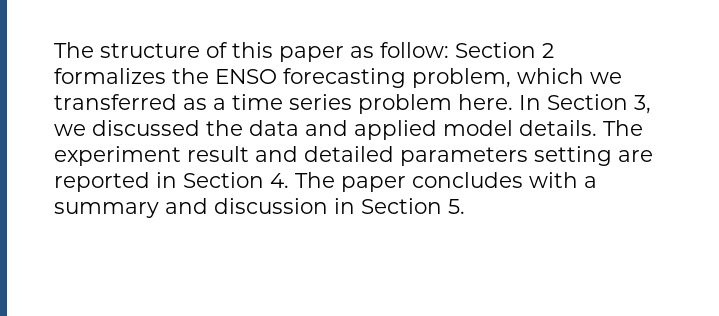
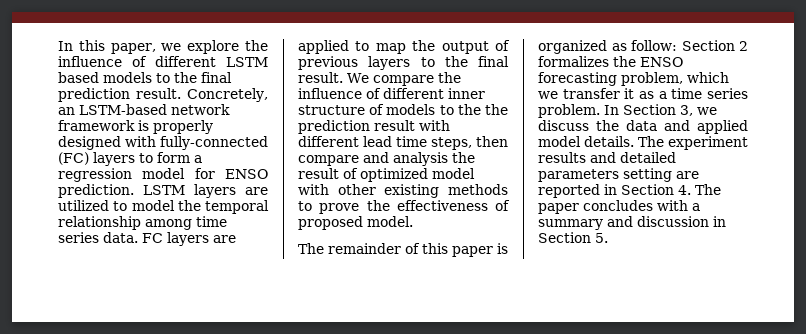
- The structure of this paper as follow: Section 2 formalizes the ENSO forecasting problem, which we transferred as a time series problem here.
+ In this paper, we explore the influence of different LSTM based models to the final prediction result. Concretely, an LSTM-based network framework is properly designed with fully-connected (FC) layers to form a regression model for ENSO prediction. LSTM layers are utilized to model the temporal relationship among time series data. FC layers are applied to map the output of previous layers to the final result. We compare the influence of different inner structure of models to the the prediction result with different lead time steps, then compare and analysis the result of optimized model with other existing methods to prove the effectiveness of proposed model.
+ The remainder of this paper is organized as follow: Section 2 formalizes the ENSO forecasting problem, which we transfer it as a time series problem.
- In Section 3, we discussed the data and applied model details.
+ In Section 3, we discuss the data and applied model details.
- The experiment result and detailed parameters setting are reported in Section 4. The paper concludes with a summary and discussion in Section 5.
+ The experiment results and detailed parameters setting are reported in Section 4. The paper concludes with a summary and discussion in Section 5.

